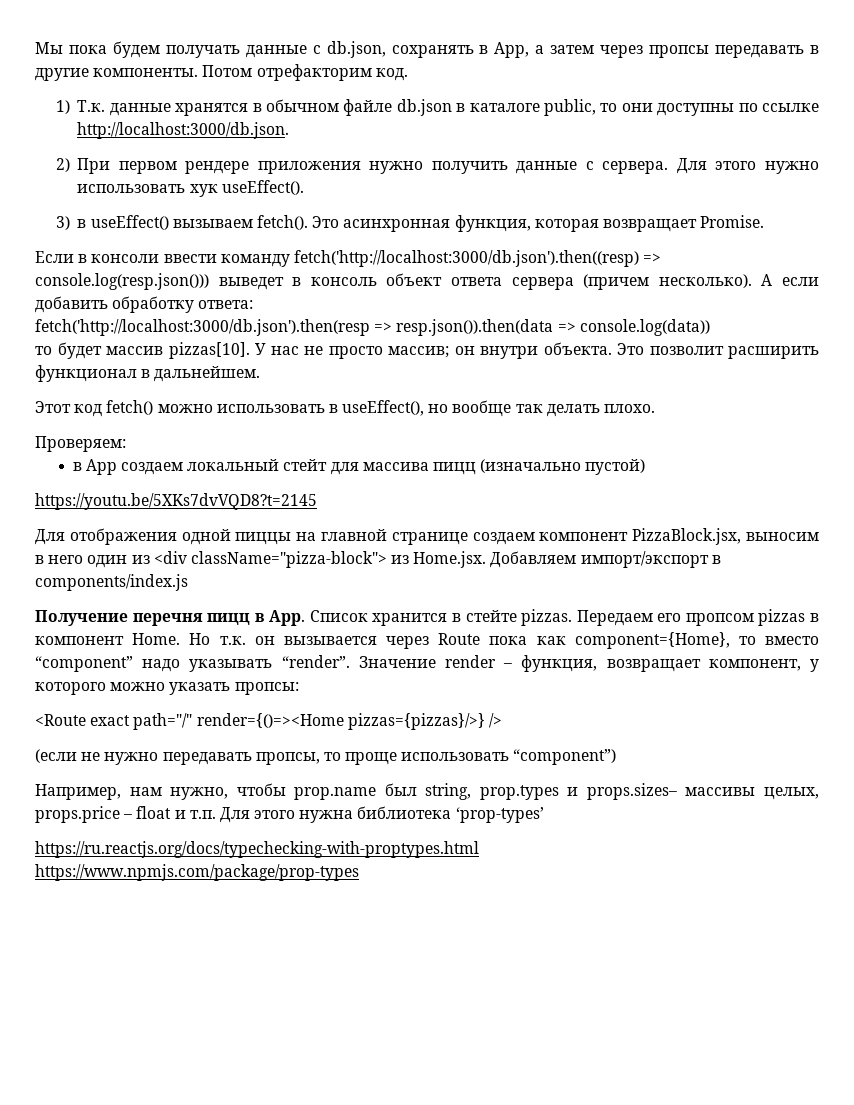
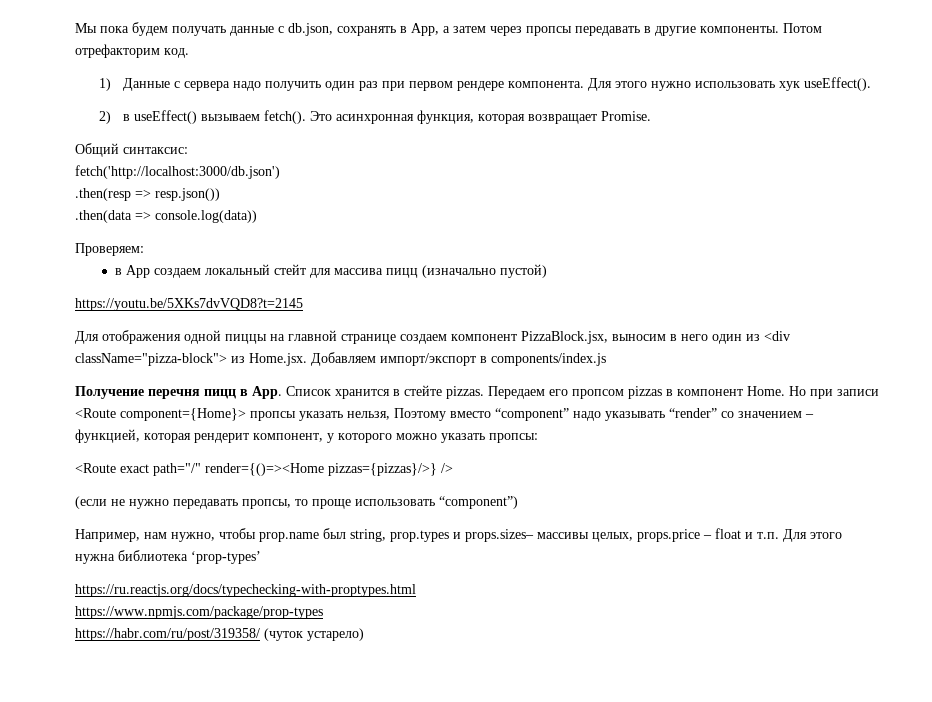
- 1) Т.к. данные хранятся в обычном файле db.json в каталоге public, то они доступны по ссылке http://localhost:3000/db.json.
- 2) При первом рендере приложения нужно получить данные с сервера.
+ 1) Данные с сервера надо получить один раз при первом рендере компонента.
- 3) в useEffect() вызываем fetch().
+ 2) в useEffect() вызываем fetch().
- Если в консоли ввести команду fetch('http://localhost:3000/db.json').then((resp) => console.log(resp.json())) выведет в консоль объект ответа сервера (причем несколько). А если добавить обработку ответа:
- fetch('http://localhost:3000/db.json').then(resp => resp.json()).then(data => console.log(data))
- то будет массив pizzas[10]. У нас не просто массив; он внутри объекта. Это позволит расширить функционал в дальнейшем.
- Этот код fetch() можно использовать в useEffect(), но вообще так делать плохо.
+ Общий синтаксис:
+ fetch('http://localhost:3000/db.json')
+ .then(resp => resp.json())
+ .then(data => console.log(data))
- Но т.к. он вызывается через Route пока как component={Home}, то вместо “component” надо указывать “render”. Значение render – функция, возвращает компонент, у которого можно указать пропсы:
+ Но при записи <Route component={Home}> пропсы указать нельзя, Поэтому вместо “component” надо указывать “render” со значением – функцией, которая рендерит компонент, у которого можно указать пропсы:
+ https://habr.com/ru/post/319358/ (чуток устарело)

